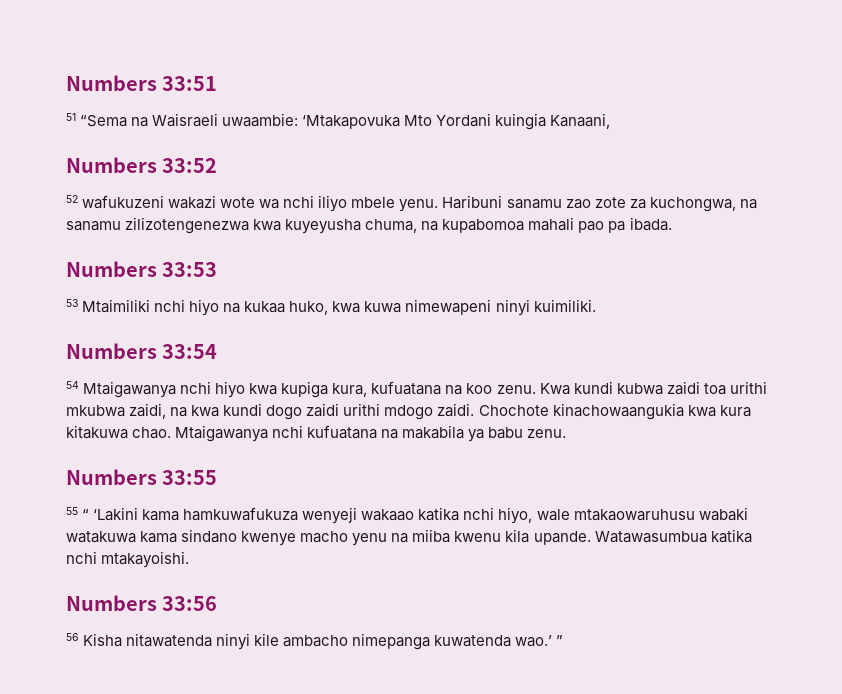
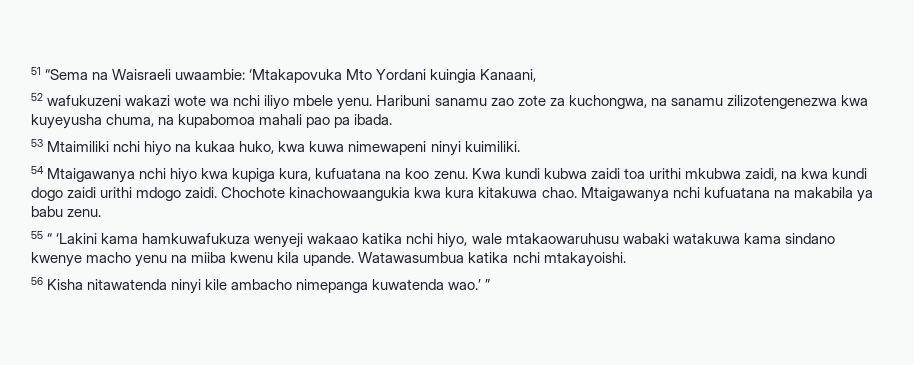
- Numbers 33:51
- Numbers 33:52
- Numbers 33:53
- Numbers 33:54
- Numbers 33:55
- Numbers 33:56

